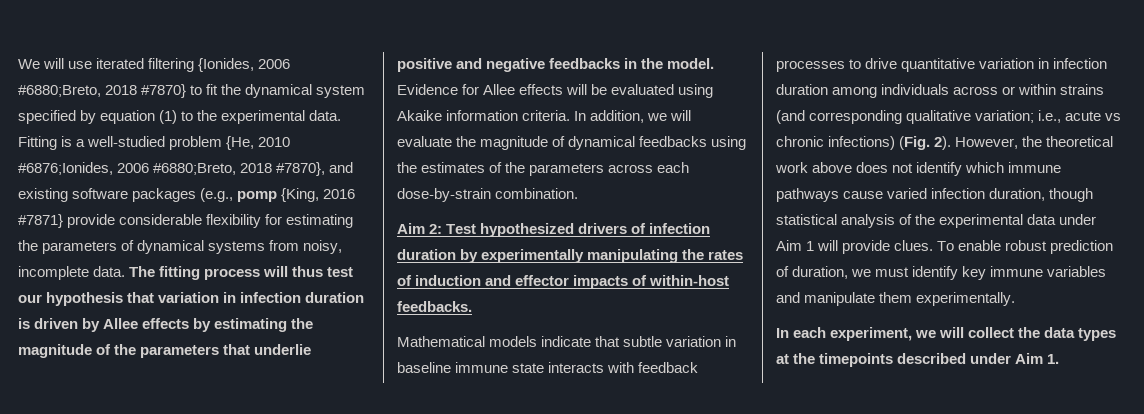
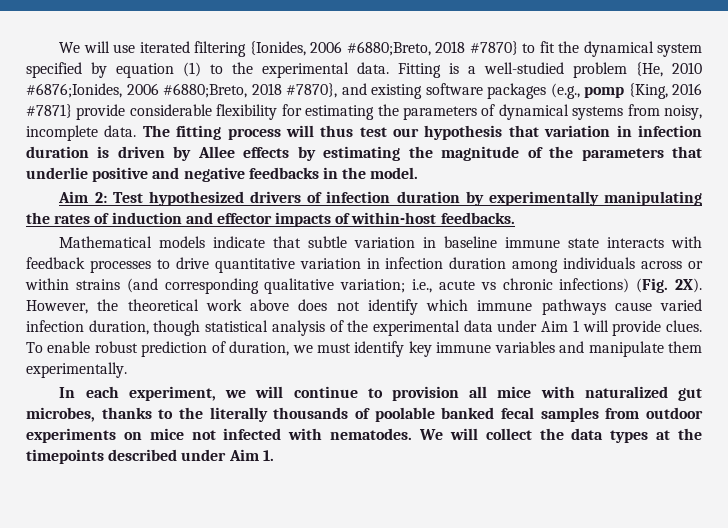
- Evidence for Allee effects will be evaluated using Akaike information criteria. In addition, we will evaluate the magnitude of dynamical feedbacks using the estimates of the parameters across each dose-by-strain combination.
- Mathematical models indicate that subtle variation in baseline immune state interacts with feedback processes to drive quantitative variation in infection duration among individuals across or within strains (and corresponding qualitative variation; i.e., acute vs chronic infections) (Fig. 2).
+ Mathematical models indicate that subtle variation in baseline immune state interacts with feedback processes to drive quantitative variation in infection duration among individuals across or within strains (and corresponding qualitative variation; i.e., acute vs chronic infections) (Fig. 2X).
- In each experiment, we will collect the data types at the timepoints described under Aim 1.
+ In each experiment, we will continue to provision all mice with naturalized gut microbes, thanks to the literally thousands of poolable banked fecal samples from outdoor experiments on mice not infected with nematodes. We will collect the data types at the timepoints described under Aim 1.

